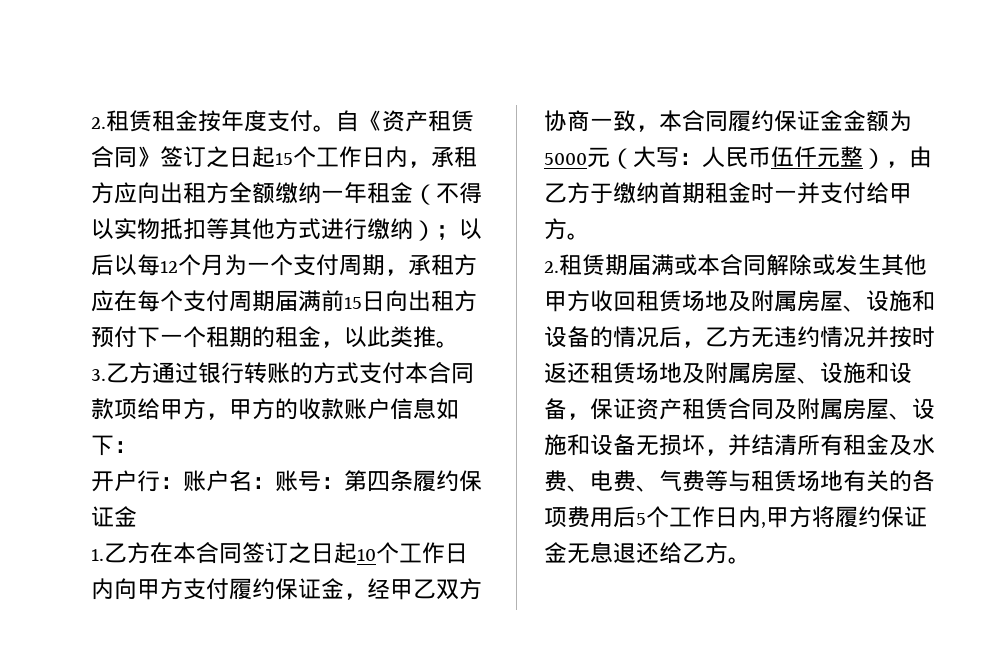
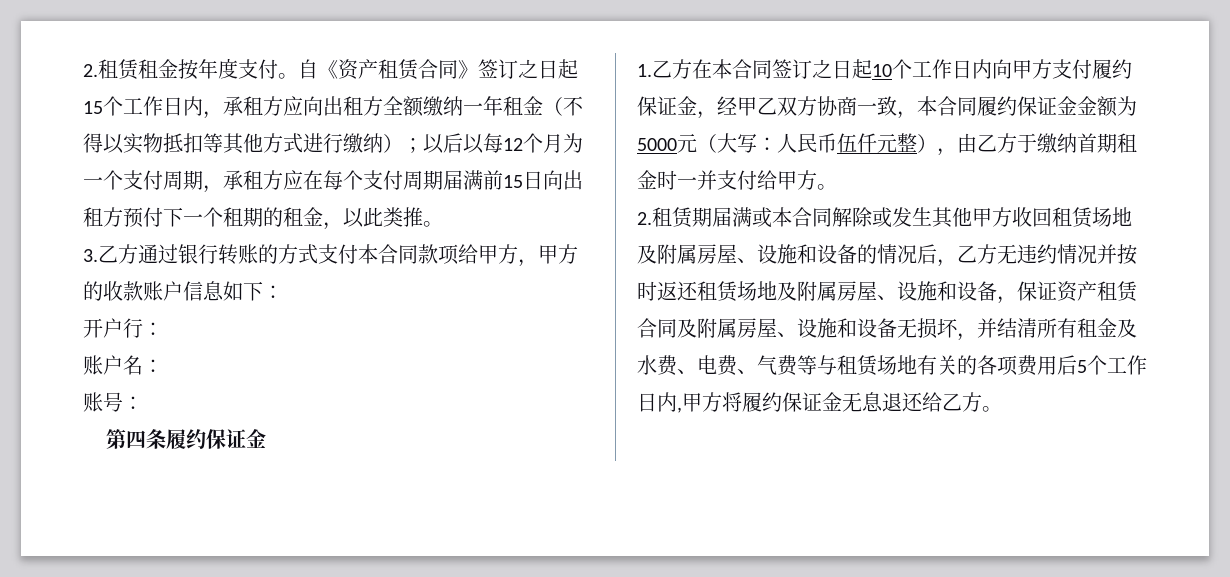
- 开户行：账户名：账号：第四条履约保证金
+ 开户行：
+ 账户名：
+ 账号：
+ 第四条履约保证金

